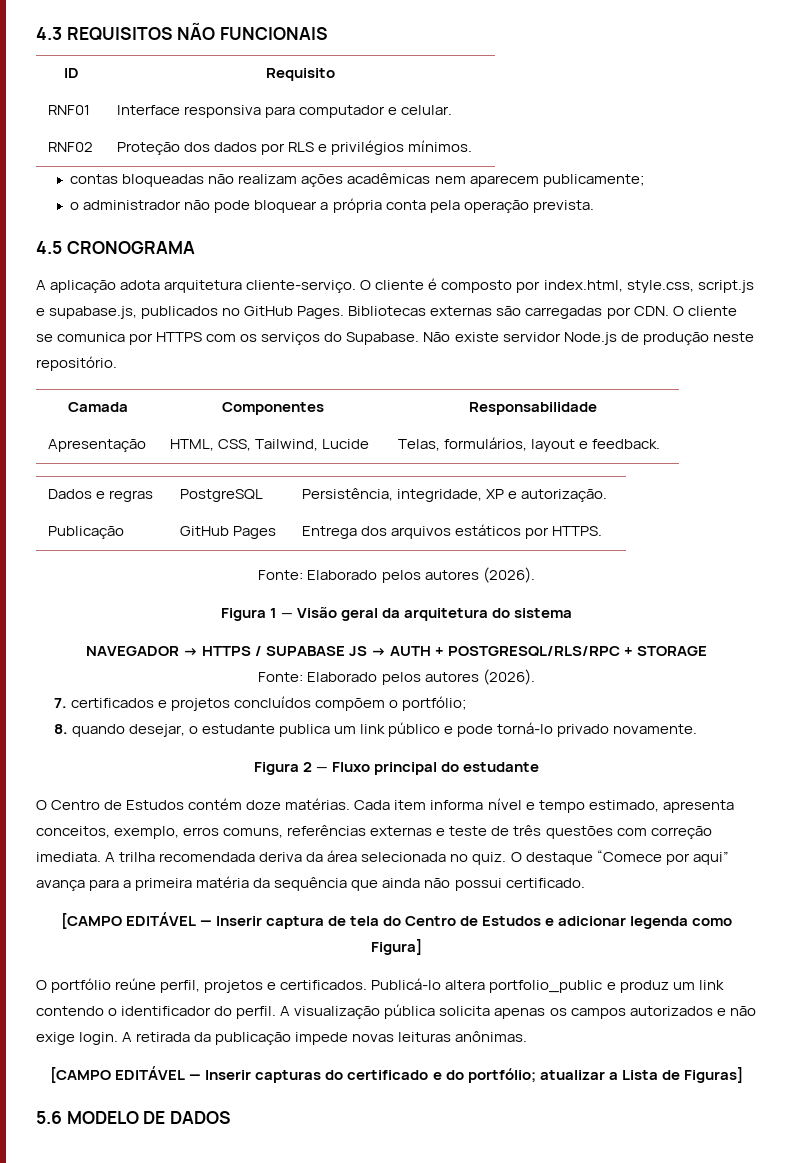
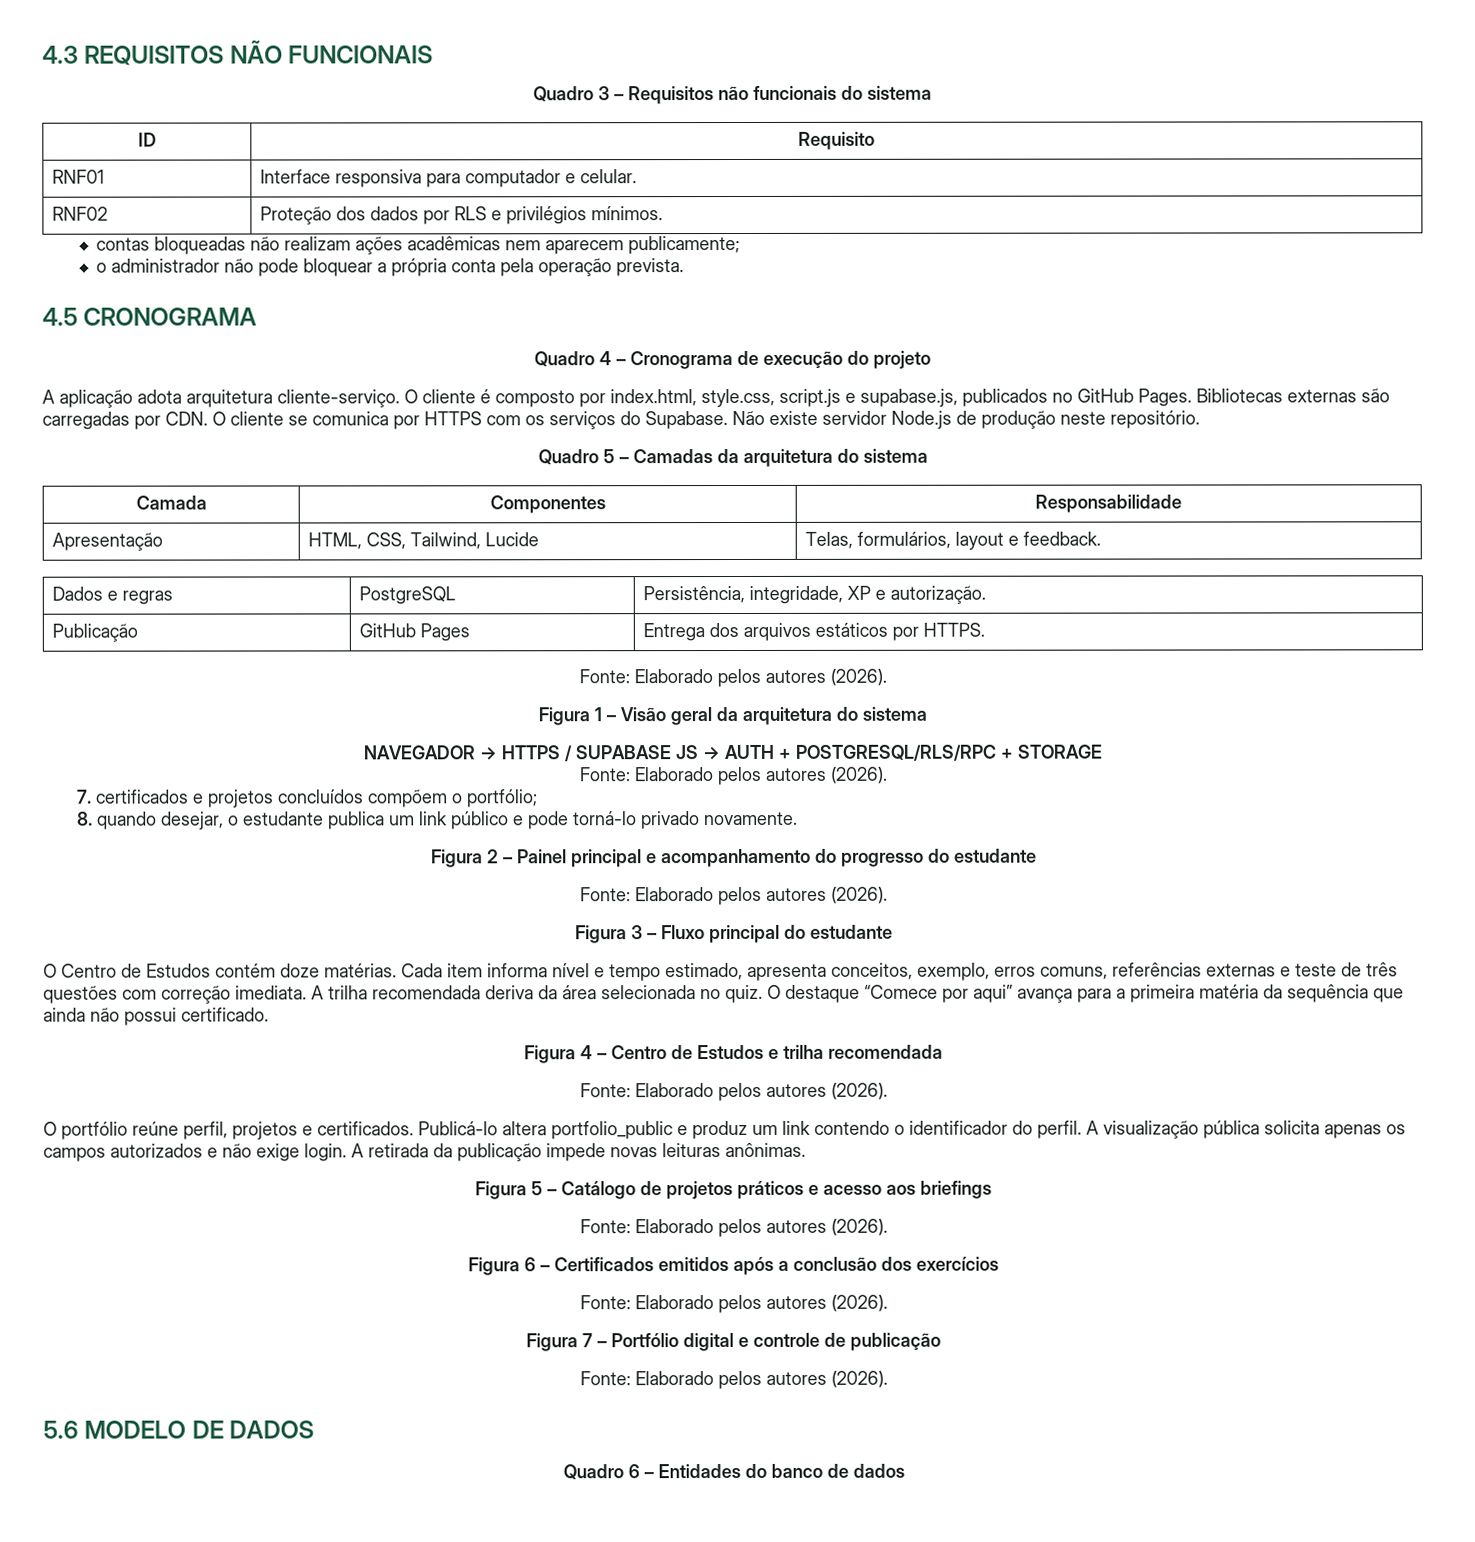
+ Quadro 3 – Requisitos não funcionais do sistema
+ Quadro 4 – Cronograma de execução do projeto
+ Quadro 5 – Camadas da arquitetura do sistema
- Figura 1 — Visão geral da arquitetura do sistema
+ Figura 1 – Visão geral da arquitetura do sistema
- Figura 2 — Fluxo principal do estudante
+ Figura 2 – Painel principal e acompanhamento do progresso do estudante
+ Fonte: Elaborado pelos autores (2026).
+ Figura 3 – Fluxo principal do estudante
- [CAMPO EDITÁVEL — Inserir captura de tela do Centro de Estudos e adicionar legenda como Figura]
+ Figura 4 – Centro de Estudos e trilha recomendada
+ Fonte: Elaborado pelos autores (2026).
- [CAMPO EDITÁVEL — Inserir capturas do certificado e do portfólio; atualizar a Lista de Figuras]
+ Figura 5 – Catálogo de projetos práticos e acesso aos briefings
+ Fonte: Elaborado pelos autores (2026).
+ Figura 6 – Certificados emitidos após a conclusão dos exercícios
+ Fonte: Elaborado pelos autores (2026).
+ Figura 7 – Portfólio digital e controle de publicação
+ Fonte: Elaborado pelos autores (2026).
  5.6 MODELO DE DADOS
+ Quadro 6 – Entidades do banco de dados

